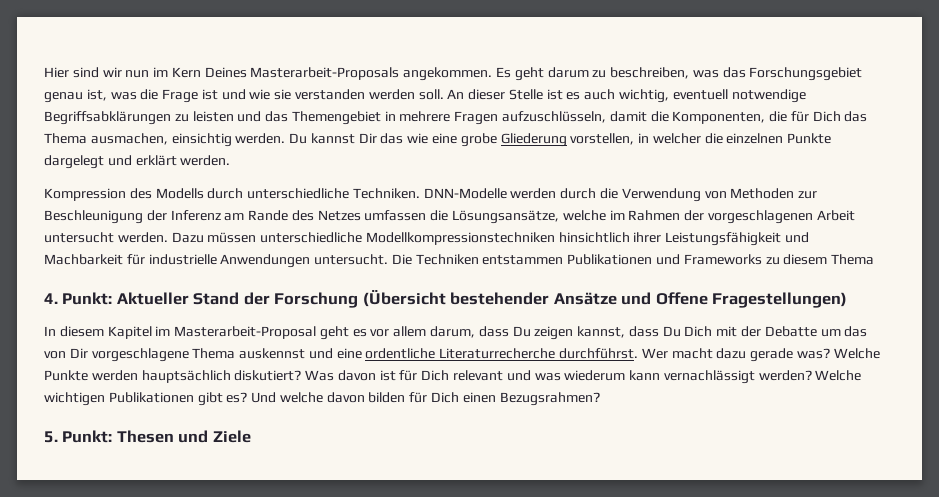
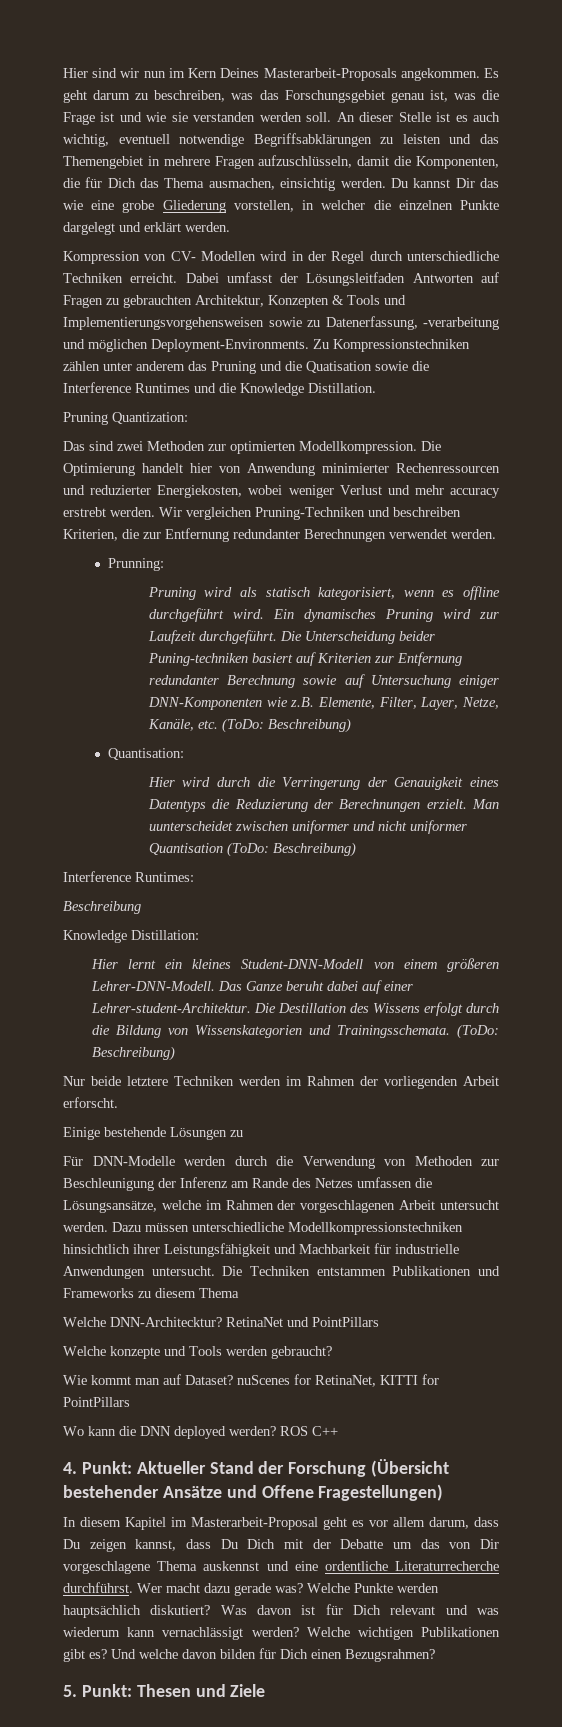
- Kompression des Modells durch unterschiedliche Techniken. DNN-Modelle werden durch die Verwendung von Methoden zur Beschleunigung der Inferenz am Rande des Netzes umfassen die Lösungsansätze, welche im Rahmen der vorgeschlagenen Arbeit untersucht werden.
+ Kompression von CV- Modellen wird in der Regel durch unterschiedliche Techniken erreicht. Dabei umfasst der Lösungsleitfaden Antworten auf Fragen zu gebrauchten Architektur, Konzepten & Tools und Implementierungsvorgehensweisen sowie zu Datenerfassung, -verarbeitung und möglichen Deployment-Environments. Zu Kompressionstechniken zählen unter anderem das Pruning und die Quatisation sowie die Interference Runtimes und die Knowledge Distillation.
+ Pruning Quantization:
+ Das sind zwei Methoden zur optimierten Modellkompression. Die Optimierung handelt hier von Anwendung minimierter Rechenressourcen und reduzierter Energiekosten, wobei weniger Verlust und mehr accuracy erstrebt werden. Wir vergleichen Pruning-Techniken und beschreiben Kriterien, die zur Entfernung redundanter Berechnungen verwendet werden.
+ Prunning:
+ Pruning wird als statisch kategorisiert, wenn es offline durchgeführt wird. Ein dynamisches Pruning wird zur Laufzeit durchgeführt. Die Unterscheidung beider Puning-techniken basiert auf Kriterien zur Entfernung redundanter Berechnung sowie auf Untersuchung einiger DNN-Komponenten wie z.B. Elemente, Filter, Layer, Netze, Kanäle, etc. (ToDo: Beschreibung)
+ Quantisation:
+ Hier wird durch die Verringerung der Genauigkeit eines Datentyps die Reduzierung der Berechnungen erzielt. Man uunterscheidet zwischen uniformer und nicht uniformer Quantisation (ToDo: Beschreibung)
+ Interference Runtimes:
+ Beschreibung
+ Knowledge Distillation:
+ Hier lernt ein kleines Student-DNN-Modell von einem größeren Lehrer-DNN-Modell. Das Ganze beruht dabei auf einer Lehrer-student-Architektur. Die Destillation des Wissens erfolgt durch die Bildung von Wissenskategorien und Trainingsschemata. (ToDo: Beschreibung)
+ Nur beide letztere Techniken werden im Rahmen der vorliegenden Arbeit erforscht.
+ Einige bestehende Lösungen zu
+ Für DNN-Modelle werden durch die Verwendung von Methoden zur Beschleunigung der Inferenz am Rande des Netzes umfassen die Lösungsansätze, welche im Rahmen der vorgeschlagenen Arbeit untersucht werden.
+ Welche DNN-Architecktur? RetinaNet und PointPillars
+ Welche konzepte und Tools werden gebraucht?
+ Wie kommt man auf Dataset? nuScenes for RetinaNet, KITTI for PointPillars
+ Wo kann die DNN deployed werden? ROS C++

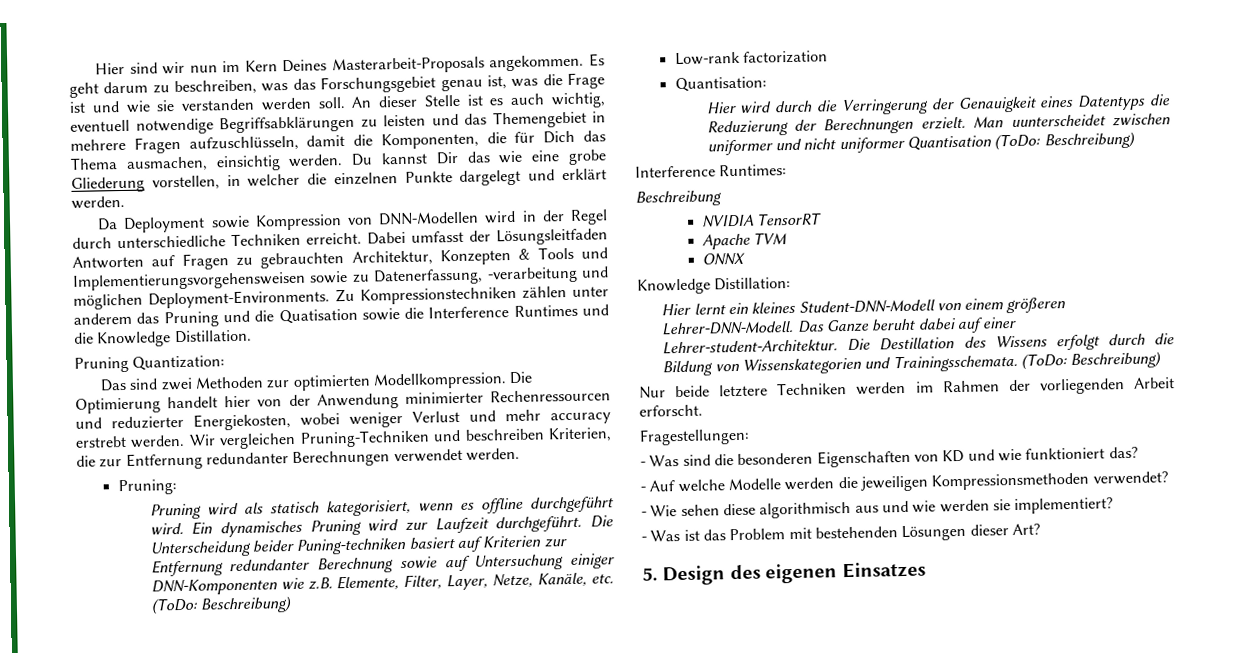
- Kompression von CV- Modellen wird in der Regel durch unterschiedliche Techniken erreicht.
+ Da Deployment sowie Kompression von DNN-Modellen wird in der Regel durch unterschiedliche Techniken erreicht.
- Die Optimierung handelt hier von Anwendung minimierter Rechenressourcen und reduzierter Energiekosten, wobei weniger Verlust und mehr accuracy erstrebt werden.
+ Die Optimierung handelt hier von der Anwendung minimierter Rechenressourcen und reduzierter Energiekosten, wobei weniger Verlust und mehr accuracy erstrebt werden.
- Prunning:
+ Pruning:
+ Low-rank factorization
+ NVIDIA TensorRT
+ Apache TVM
+ ONNX
- Einige bestehende Lösungen zu
- Für DNN-Modelle werden durch die Verwendung von Methoden zur Beschleunigung der Inferenz am Rande des Netzes umfassen die Lösungsansätze, welche im Rahmen der vorgeschlagenen Arbeit untersucht werden. Dazu müssen unterschiedliche Modellkompressionstechniken hinsichtlich ihrer Leistungsfähigkeit und Machbarkeit für industrielle Anwendungen untersucht. Die Techniken entstammen Publikationen und Frameworks zu diesem Thema
- Welche DNN-Architecktur? RetinaNet und PointPillars
- Welche konzepte und Tools werden gebraucht?
- Wie kommt man auf Dataset? nuScenes for RetinaNet, KITTI for PointPillars
- Wo kann die DNN deployed werden? ROS C++
- 4. Punkt: Aktueller Stand der Forschung (Übersicht bestehender Ansätze und Offene Fragestellungen)
- In diesem Kapitel im Masterarbeit-Proposal geht es vor allem darum, dass Du zeigen kannst, dass Du Dich mit der Debatte um das von Dir vorgeschlagene Thema auskennst und eine ordentliche Literaturrecherche durchführst. Wer macht dazu gerade was? Welche Punkte werden hauptsächlich diskutiert? Was davon ist für Dich relevant und was wiederum kann vernachlässigt werden? Welche wichtigen Publikationen gibt es? Und welche davon bilden für Dich einen Bezugsrahmen?
- 5. Punkt: Thesen und Ziele
+ Fragestellungen:
+ - Was sind die besonderen Eigenschaften von KD und wie funktioniert das?
+ - Auf welche Modelle werden die jeweiligen Kompressionsmethoden verwendet?
+ - Wie sehen diese algorithmisch aus und wie werden sie implementiert?
+ - Was ist das Problem mit bestehenden Lösungen dieser Art?
+ 5. Design des eigenen Einsatzes

